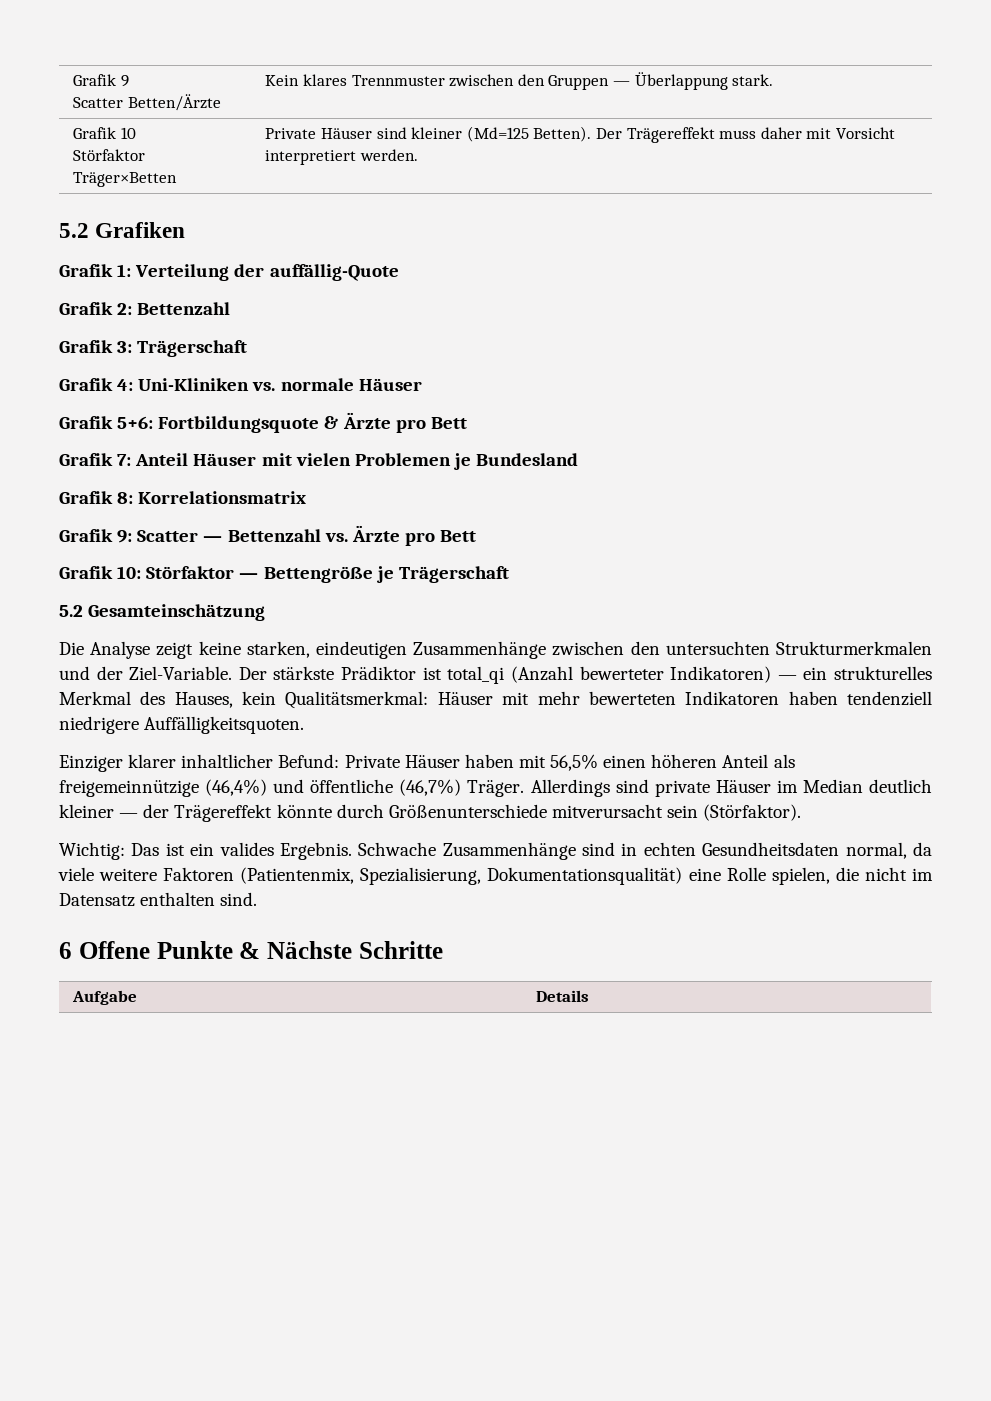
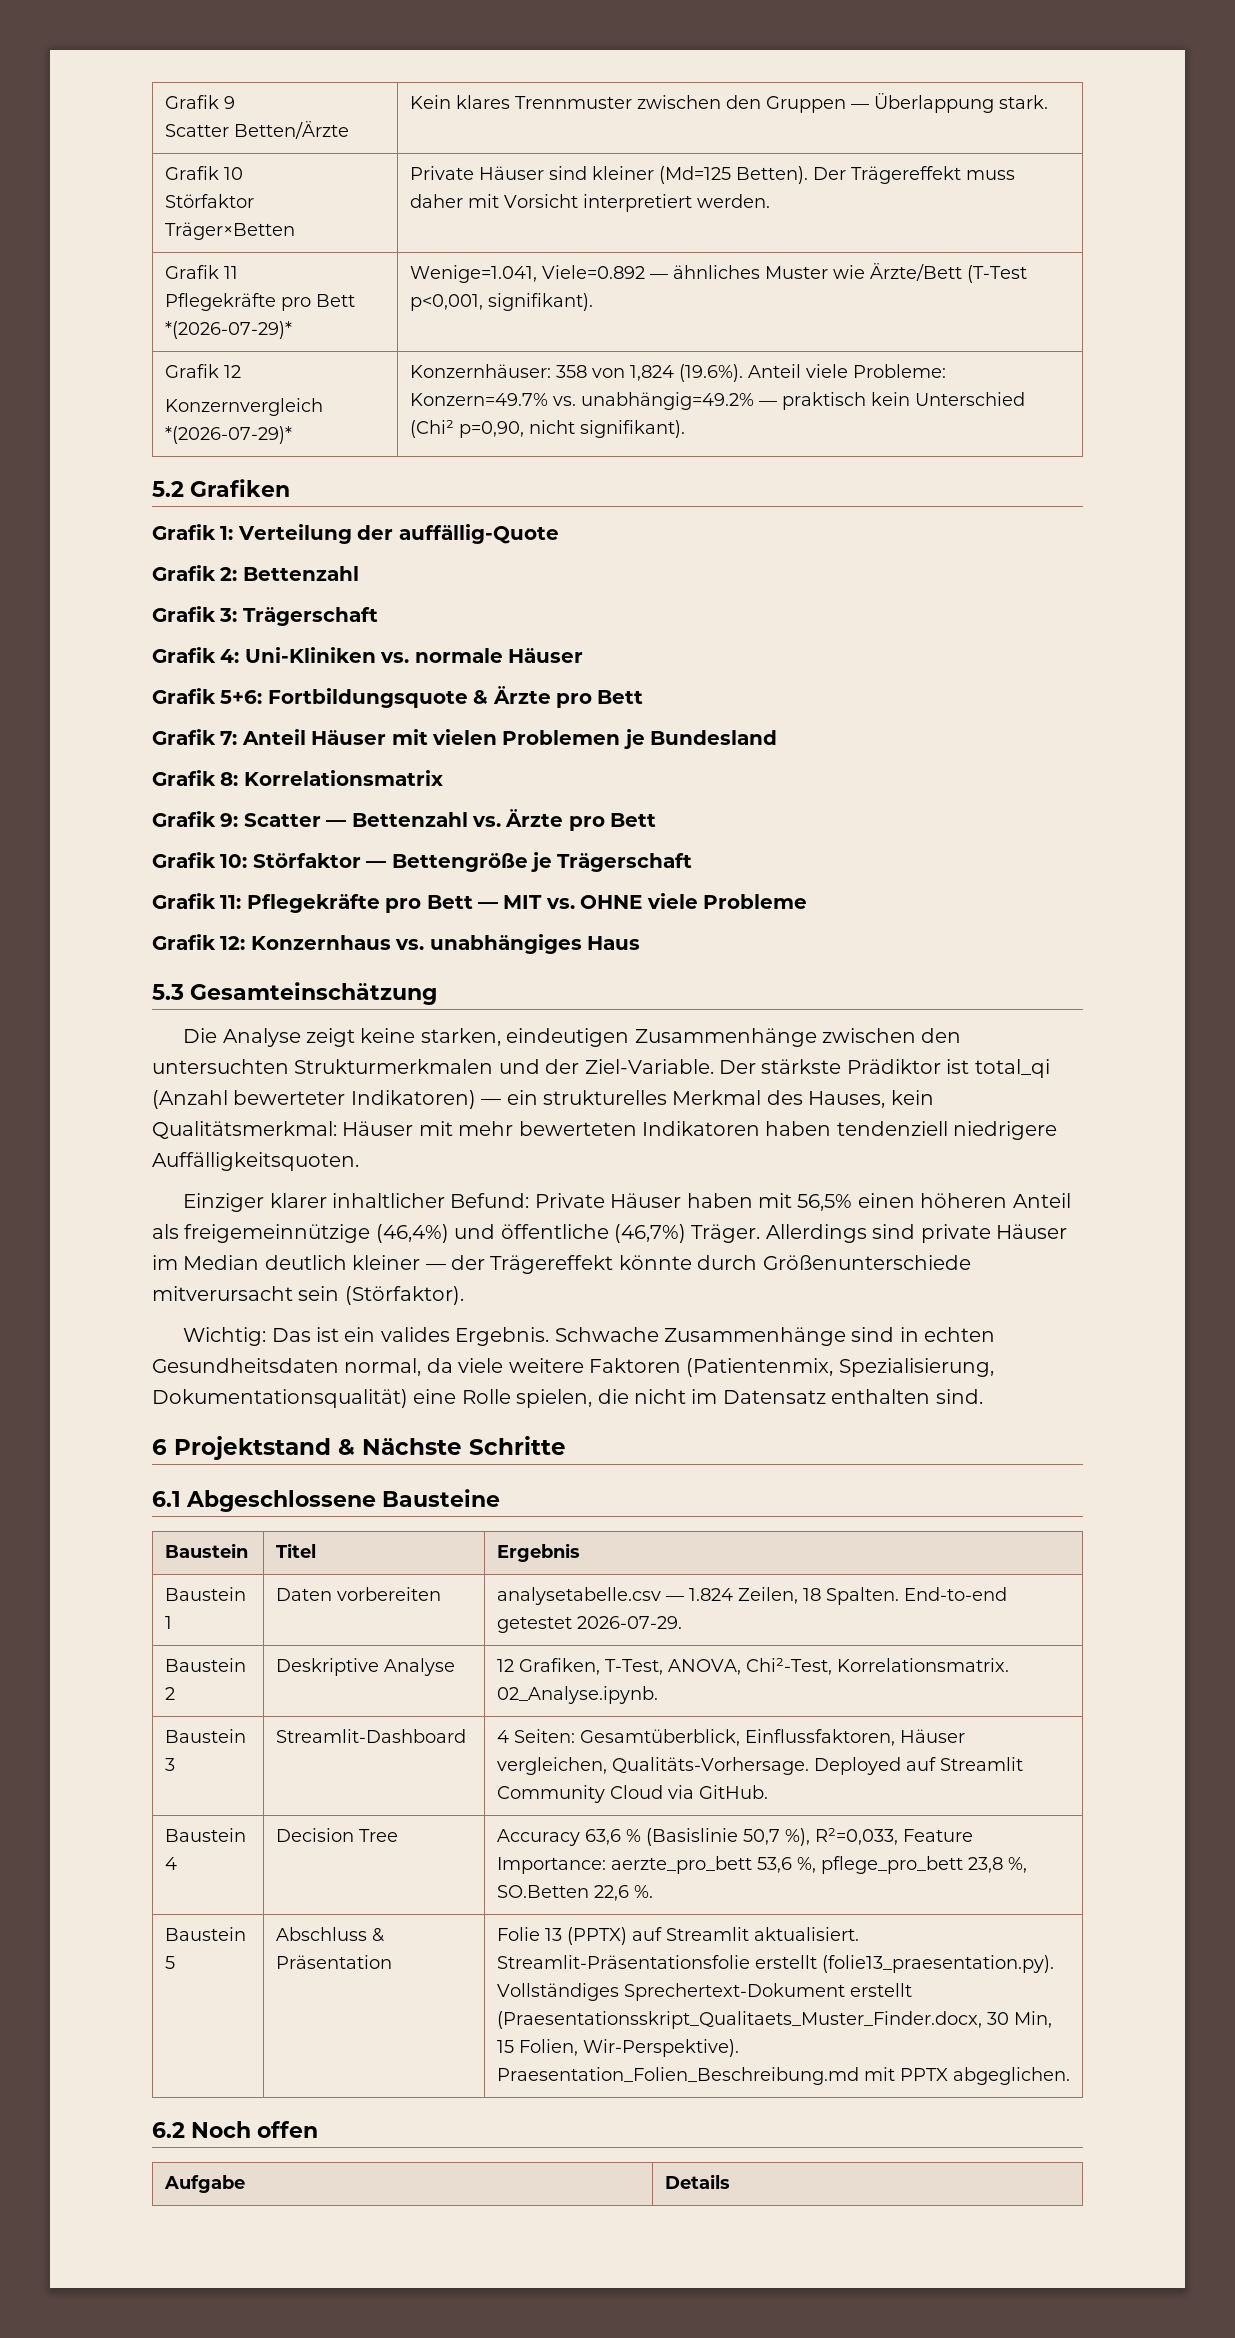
+ Grafik 11
+ Pflegekräfte pro Bett *(2026-07-29)* | Wenige=1.041, Viele=0.892 — ähnliches Muster wie Ärzte/Bett (T-Test p<0,001, signifikant).
+ Grafik 12
+ Konzernvergleich *(2026-07-29)* | Konzernhäuser: 358 von 1,824 (19.6%). Anteil viele Probleme: Konzern=49.7% vs. unabhängig=49.2% — praktisch kein Unterschied (Chi² p=0,90, nicht signifikant).
- 5.2 Gesamteinschätzung
+ Grafik 11: Pflegekräfte pro Bett — MIT vs. OHNE viele Probleme
+ Grafik 12: Konzernhaus vs. unabhängiges Haus
+ 5.3 Gesamteinschätzung
- 6 Offene Punkte & Nächste Schritte
+ 6 Projektstand & Nächste Schritte
+ 6.1 Abgeschlossene Bausteine
+ Baustein | Titel | Ergebnis
+ Baustein 1 | Daten vorbereiten | analysetabelle.csv — 1.824 Zeilen, 18 Spalten. End-to-end getestet 2026-07-29.
+ Baustein 2 | Deskriptive Analyse | 12 Grafiken, T-Test, ANOVA, Chi²-Test, Korrelationsmatrix. 02_Analyse.ipynb.
+ Baustein 3 | Streamlit-Dashboard | 4 Seiten: Gesamtüberblick, Einflussfaktoren, Häuser vergleichen, Qualitäts-Vorhersage. Deployed auf Streamlit Community Cloud via GitHub.
+ Baustein 4 | Decision Tree | Accuracy 63,6 % (Basislinie 50,7 %), R²=0,033, Feature Importance: aerzte_pro_bett 53,6 %, pflege_pro_bett 23,8 %, SO.Betten 22,6 %.
+ Baustein 5 | Abschluss & Präsentation | Folie 13 (PPTX) auf Streamlit aktualisiert. Streamlit-Präsentationsfolie erstellt (folie13_praesentation.py). Vollständiges Sprechertext-Dokument erstellt (Praesentationsskript_Qualitaets_Muster_Finder.docx, 30 Min, 15 Folien, Wir-Perspektive). Praesentation_Folien_Beschreibung.md mit PPTX abgeglichen.
+ 6.2 Noch offen

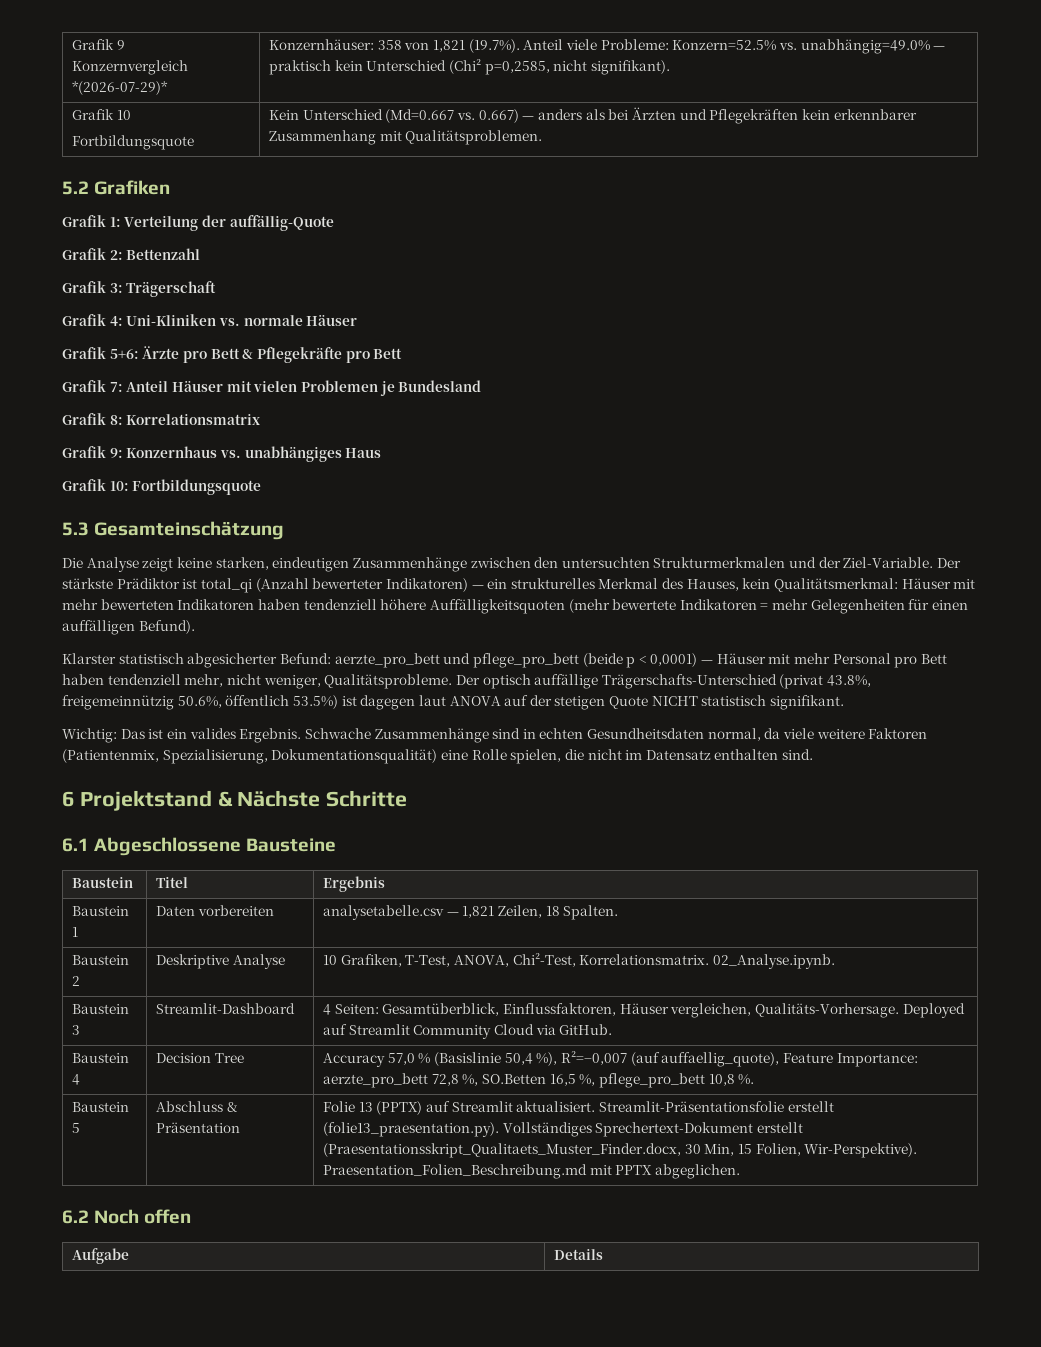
  Grafik 9
- Scatter Betten/Ärzte | Kein klares Trennmuster zwischen den Gruppen — Überlappung stark.
- Grafik 10
- Störfaktor Träger×Betten | Private Häuser sind kleiner (Md=125 Betten). Der Trägereffekt muss daher mit Vorsicht interpretiert werden.
- Grafik 11
- Pflegekräfte pro Bett *(2026-07-29)* | Wenige=1.041, Viele=0.892 — ähnliches Muster wie Ärzte/Bett (T-Test p<0,001, signifikant).
- Grafik 12
- Konzernvergleich *(2026-07-29)* | Konzernhäuser: 358 von 1,824 (19.6%). Anteil viele Probleme: Konzern=49.7% vs. unabhängig=49.2% — praktisch kein Unterschied (Chi² p=0,90, nicht signifikant).
+ Konzernvergleich *(2026-07-29)* | Konzernhäuser: 358 von 1,821 (19.7%). Anteil viele Probleme: Konzern=52.5% vs. unabhängig=49.0% — praktisch kein Unterschied (Chi² p=0,2585, nicht signifikant).
+ Grafik 10
+ Fortbildungsquote | Kein Unterschied (Md=0.667 vs. 0.667) — anders als bei Ärzten und Pflegekräften kein erkennbarer Zusammenhang mit Qualitätsproblemen.
- Grafik 5+6: Fortbildungsquote & Ärzte pro Bett
+ Grafik 5+6: Ärzte pro Bett & Pflegekräfte pro Bett
- Grafik 9: Scatter — Bettenzahl vs. Ärzte pro Bett
- Grafik 10: Störfaktor — Bettengröße je Trägerschaft
- Grafik 11: Pflegekräfte pro Bett — MIT vs. OHNE viele Probleme
- Grafik 12: Konzernhaus vs. unabhängiges Haus
+ Grafik 9: Konzernhaus vs. unabhängiges Haus
+ Grafik 10: Fortbildungsquote
- Der stärkste Prädiktor ist total_qi (Anzahl bewerteter Indikatoren) — ein strukturelles Merkmal des Hauses, kein Qualitätsmerkmal: Häuser mit mehr bewerteten Indikatoren haben tendenziell niedrigere Auffälligkeitsquoten.
- Einziger klarer inhaltlicher Befund: Private Häuser haben mit 56,5% einen höheren Anteil als freigemeinnützige (46,4%) und öffentliche (46,7%) Träger. Allerdings sind private Häuser im Median deutlich kleiner — der Trägereffekt könnte durch Größenunterschiede mitverursacht sein (Störfaktor).
+ Der stärkste Prädiktor ist total_qi (Anzahl bewerteter Indikatoren) — ein strukturelles Merkmal des Hauses, kein Qualitätsmerkmal: Häuser mit mehr bewerteten Indikatoren haben tendenziell höhere Auffälligkeitsquoten (mehr bewertete Indikatoren = mehr Gelegenheiten für einen auffälligen Befund).
+ Klarster statistisch abgesicherter Befund: aerzte_pro_bett und pflege_pro_bett (beide p < 0,0001) — Häuser mit mehr Personal pro Bett haben tendenziell mehr, nicht weniger, Qualitätsprobleme. Der optisch auffällige Trägerschafts-Unterschied (privat 43.8%, freigemeinnützig 50.6%, öffentlich 53.5%) ist dagegen laut ANOVA auf der stetigen Quote NICHT statistisch signifikant.
- Baustein 1 | Daten vorbereiten | analysetabelle.csv — 1.824 Zeilen, 18 Spalten. End-to-end getestet 2026-07-29.
+ Baustein 1 | Daten vorbereiten | analysetabelle.csv — 1,821 Zeilen, 18 Spalten.
- Baustein 2 | Deskriptive Analyse | 12 Grafiken, T-Test, ANOVA, Chi²-Test, Korrelationsmatrix. 02_Analyse.ipynb.
+ Baustein 2 | Deskriptive Analyse | 10 Grafiken, T-Test, ANOVA, Chi²-Test, Korrelationsmatrix. 02_Analyse.ipynb.
- Baustein 4 | Decision Tree | Accuracy 63,6 % (Basislinie 50,7 %), R²=0,033, Feature Importance: aerzte_pro_bett 53,6 %, pflege_pro_bett 23,8 %, SO.Betten 22,6 %.
+ Baustein 4 | Decision Tree | Accuracy 57,0 % (Basislinie 50,4 %), R²=−0,007 (auf auffaellig_quote), Feature Importance: aerzte_pro_bett 72,8 %, SO.Betten 16,5 %, pflege_pro_bett 10,8 %.

